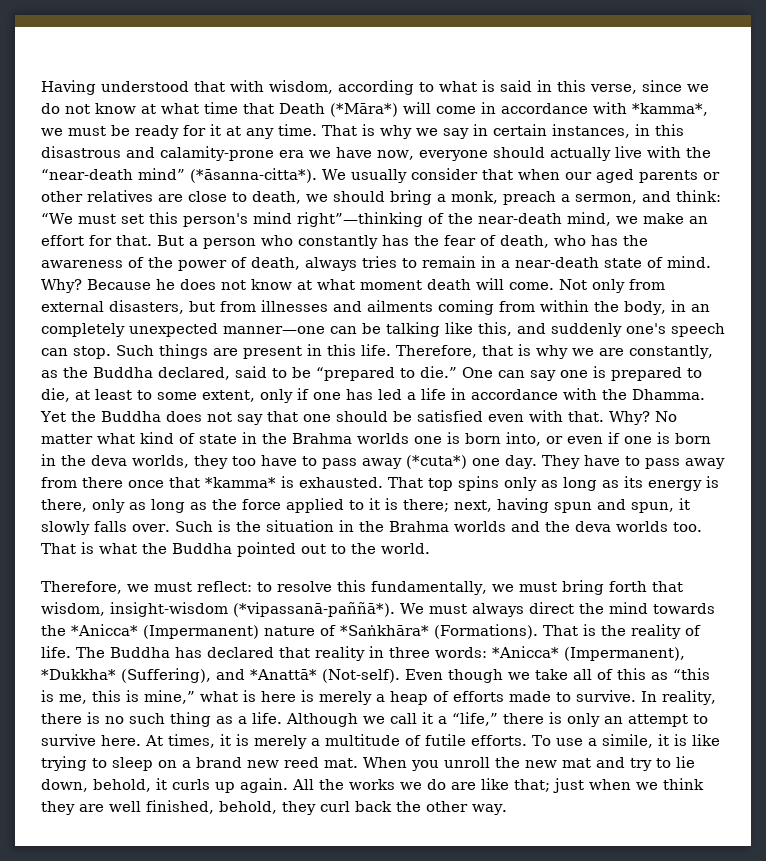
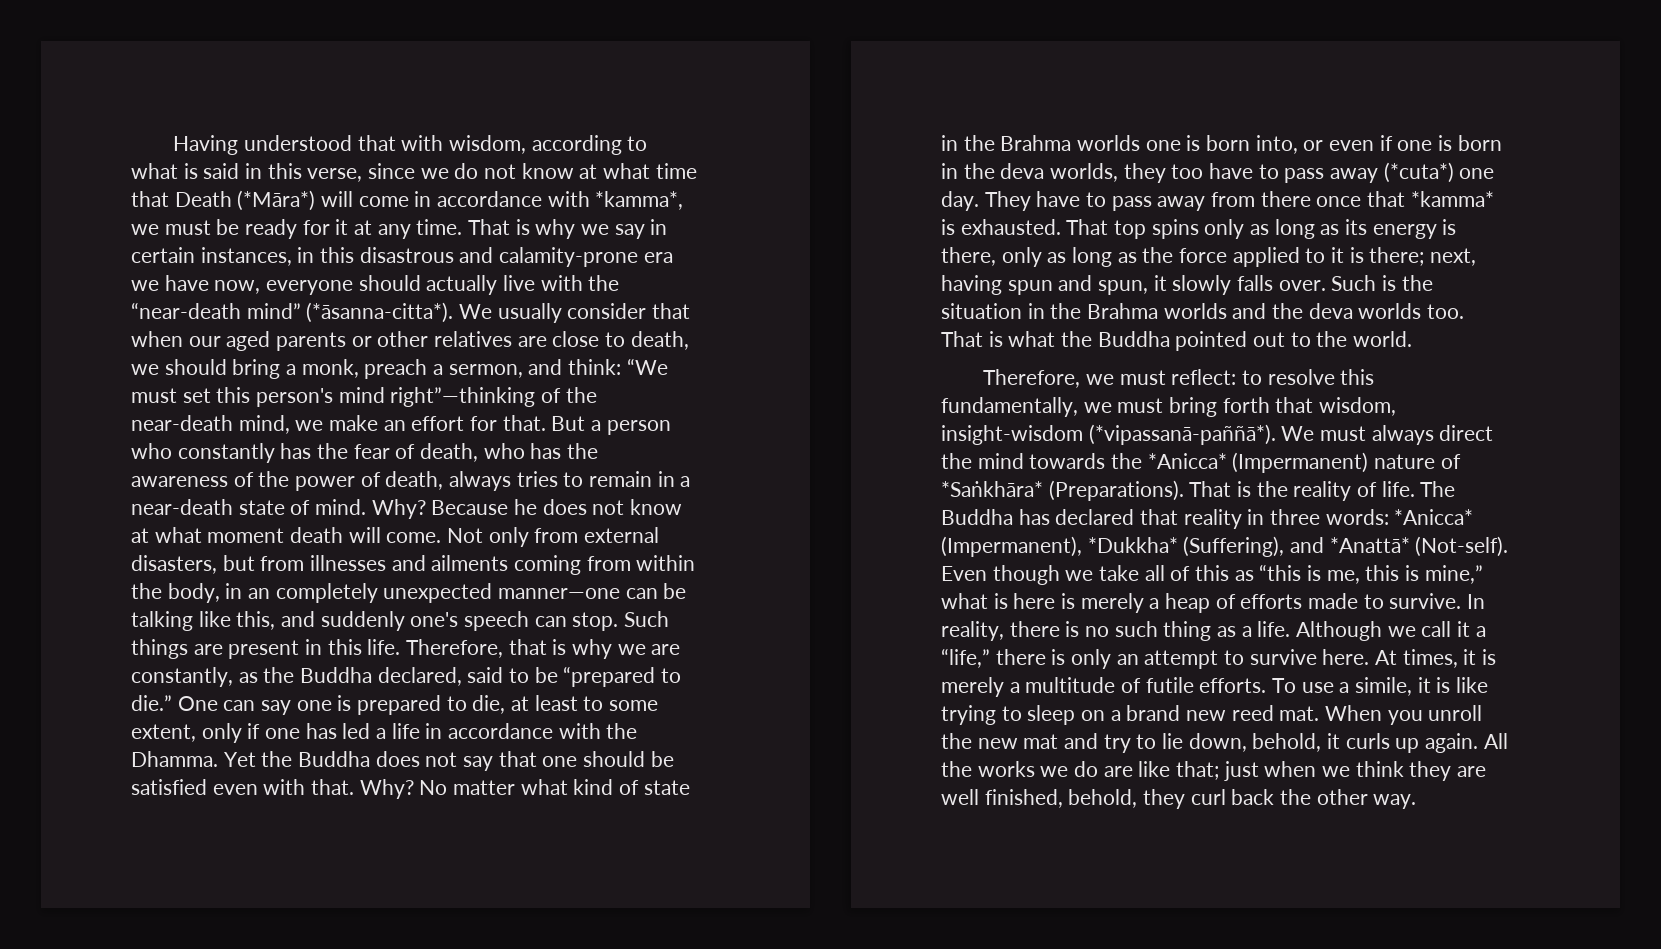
- We must always direct the mind towards the *Anicca* (Impermanent) nature of *Saṅkhāra* (Formations).
+ We must always direct the mind towards the *Anicca* (Impermanent) nature of *Saṅkhāra* (Preparations).

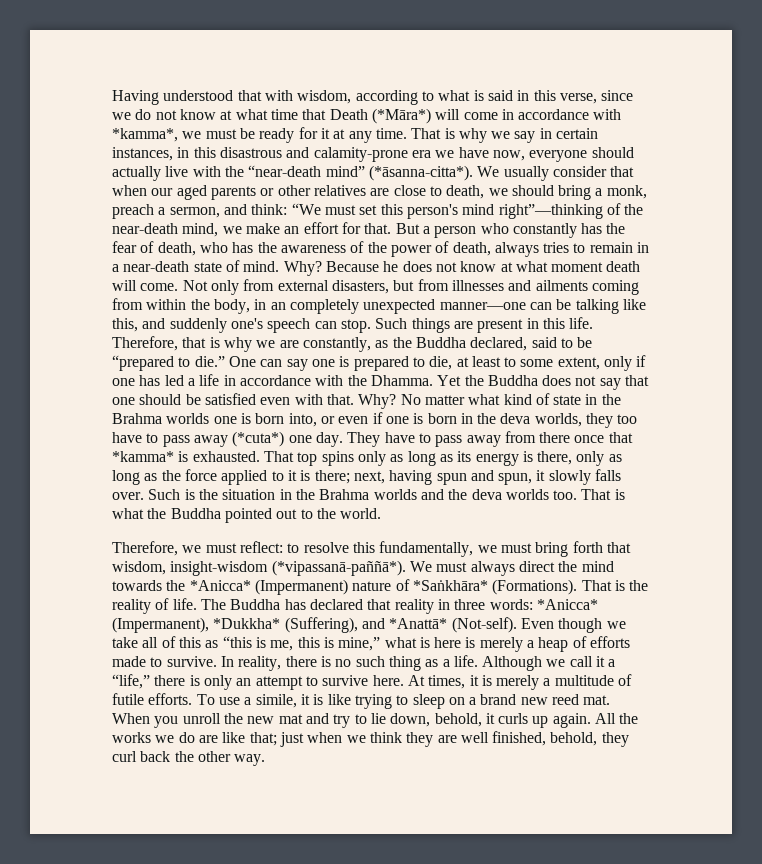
- We must always direct the mind towards the *Anicca* (Impermanent) nature of *Saṅkhāra* (Preparations).
+ We must always direct the mind towards the *Anicca* (Impermanent) nature of *Saṅkhāra* (Formations).

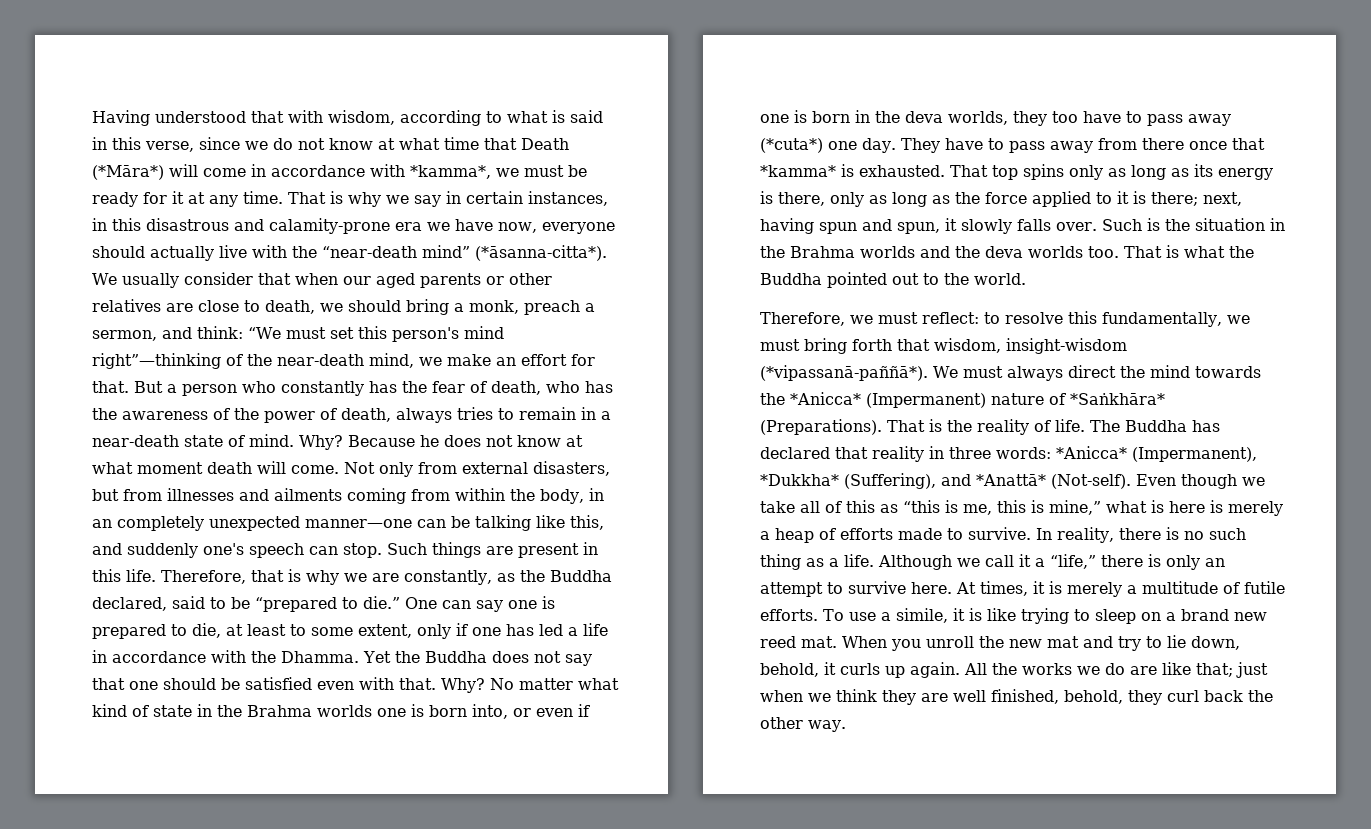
- We must always direct the mind towards the *Anicca* (Impermanent) nature of *Saṅkhāra* (Formations).
+ We must always direct the mind towards the *Anicca* (Impermanent) nature of *Saṅkhāra* (Preparations).

